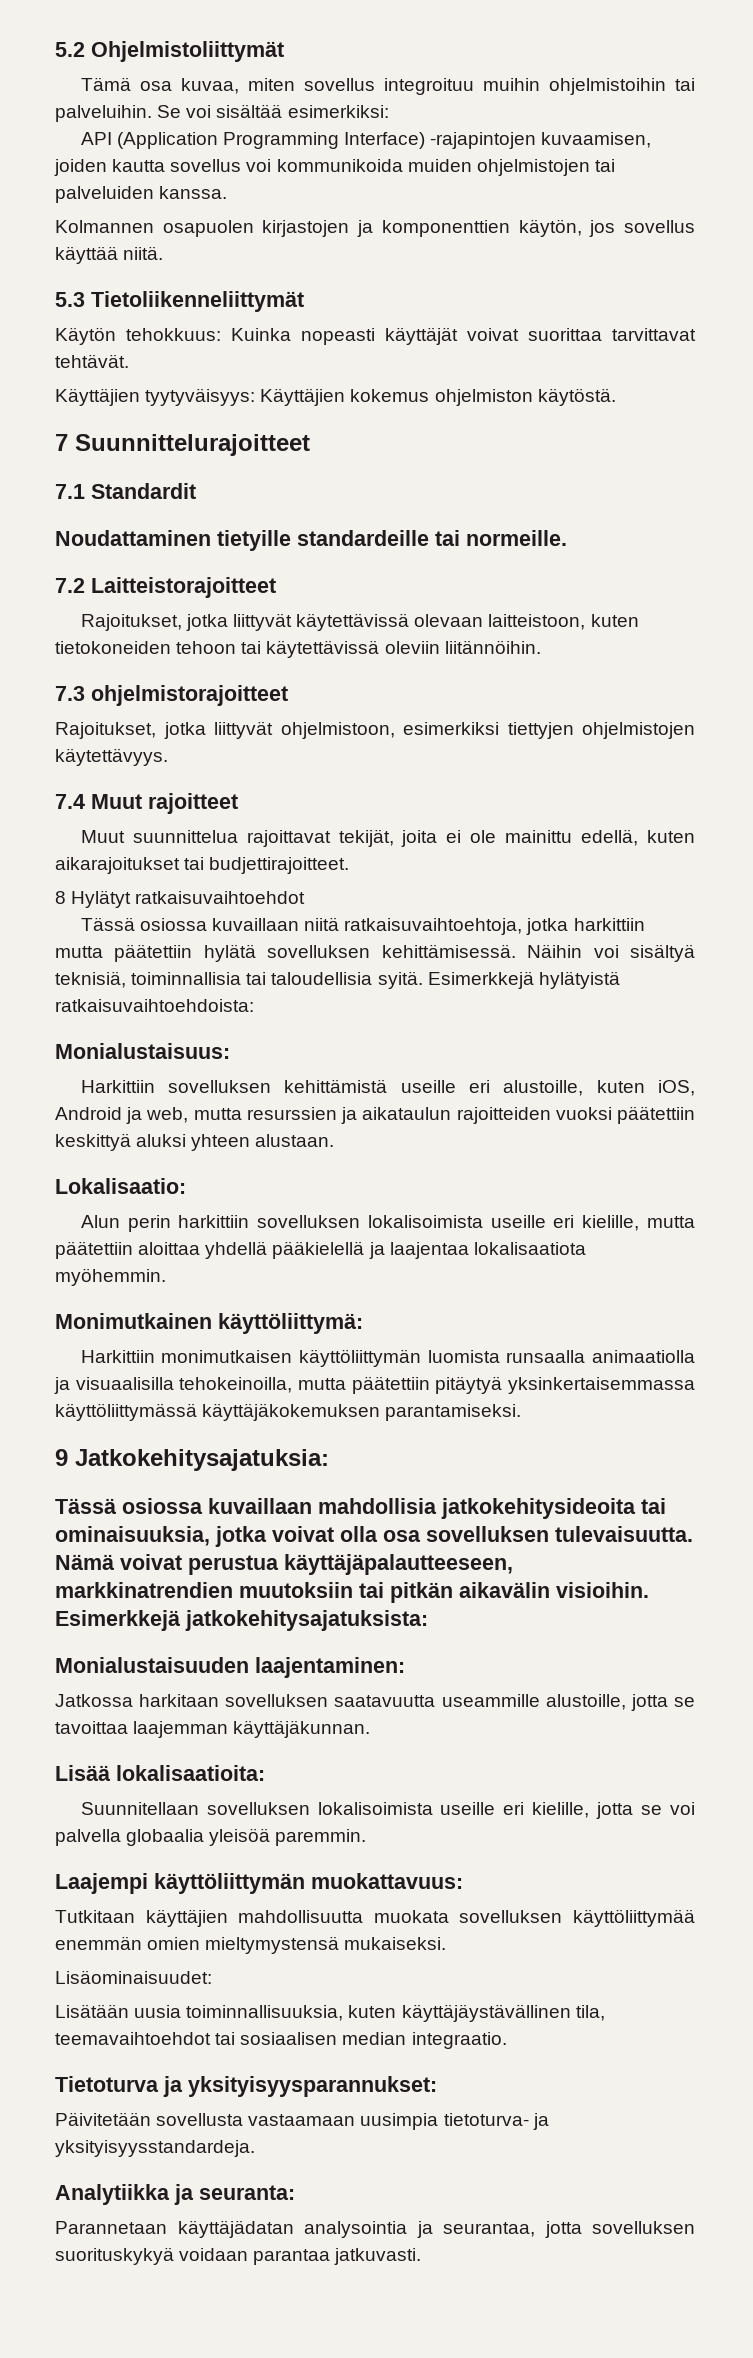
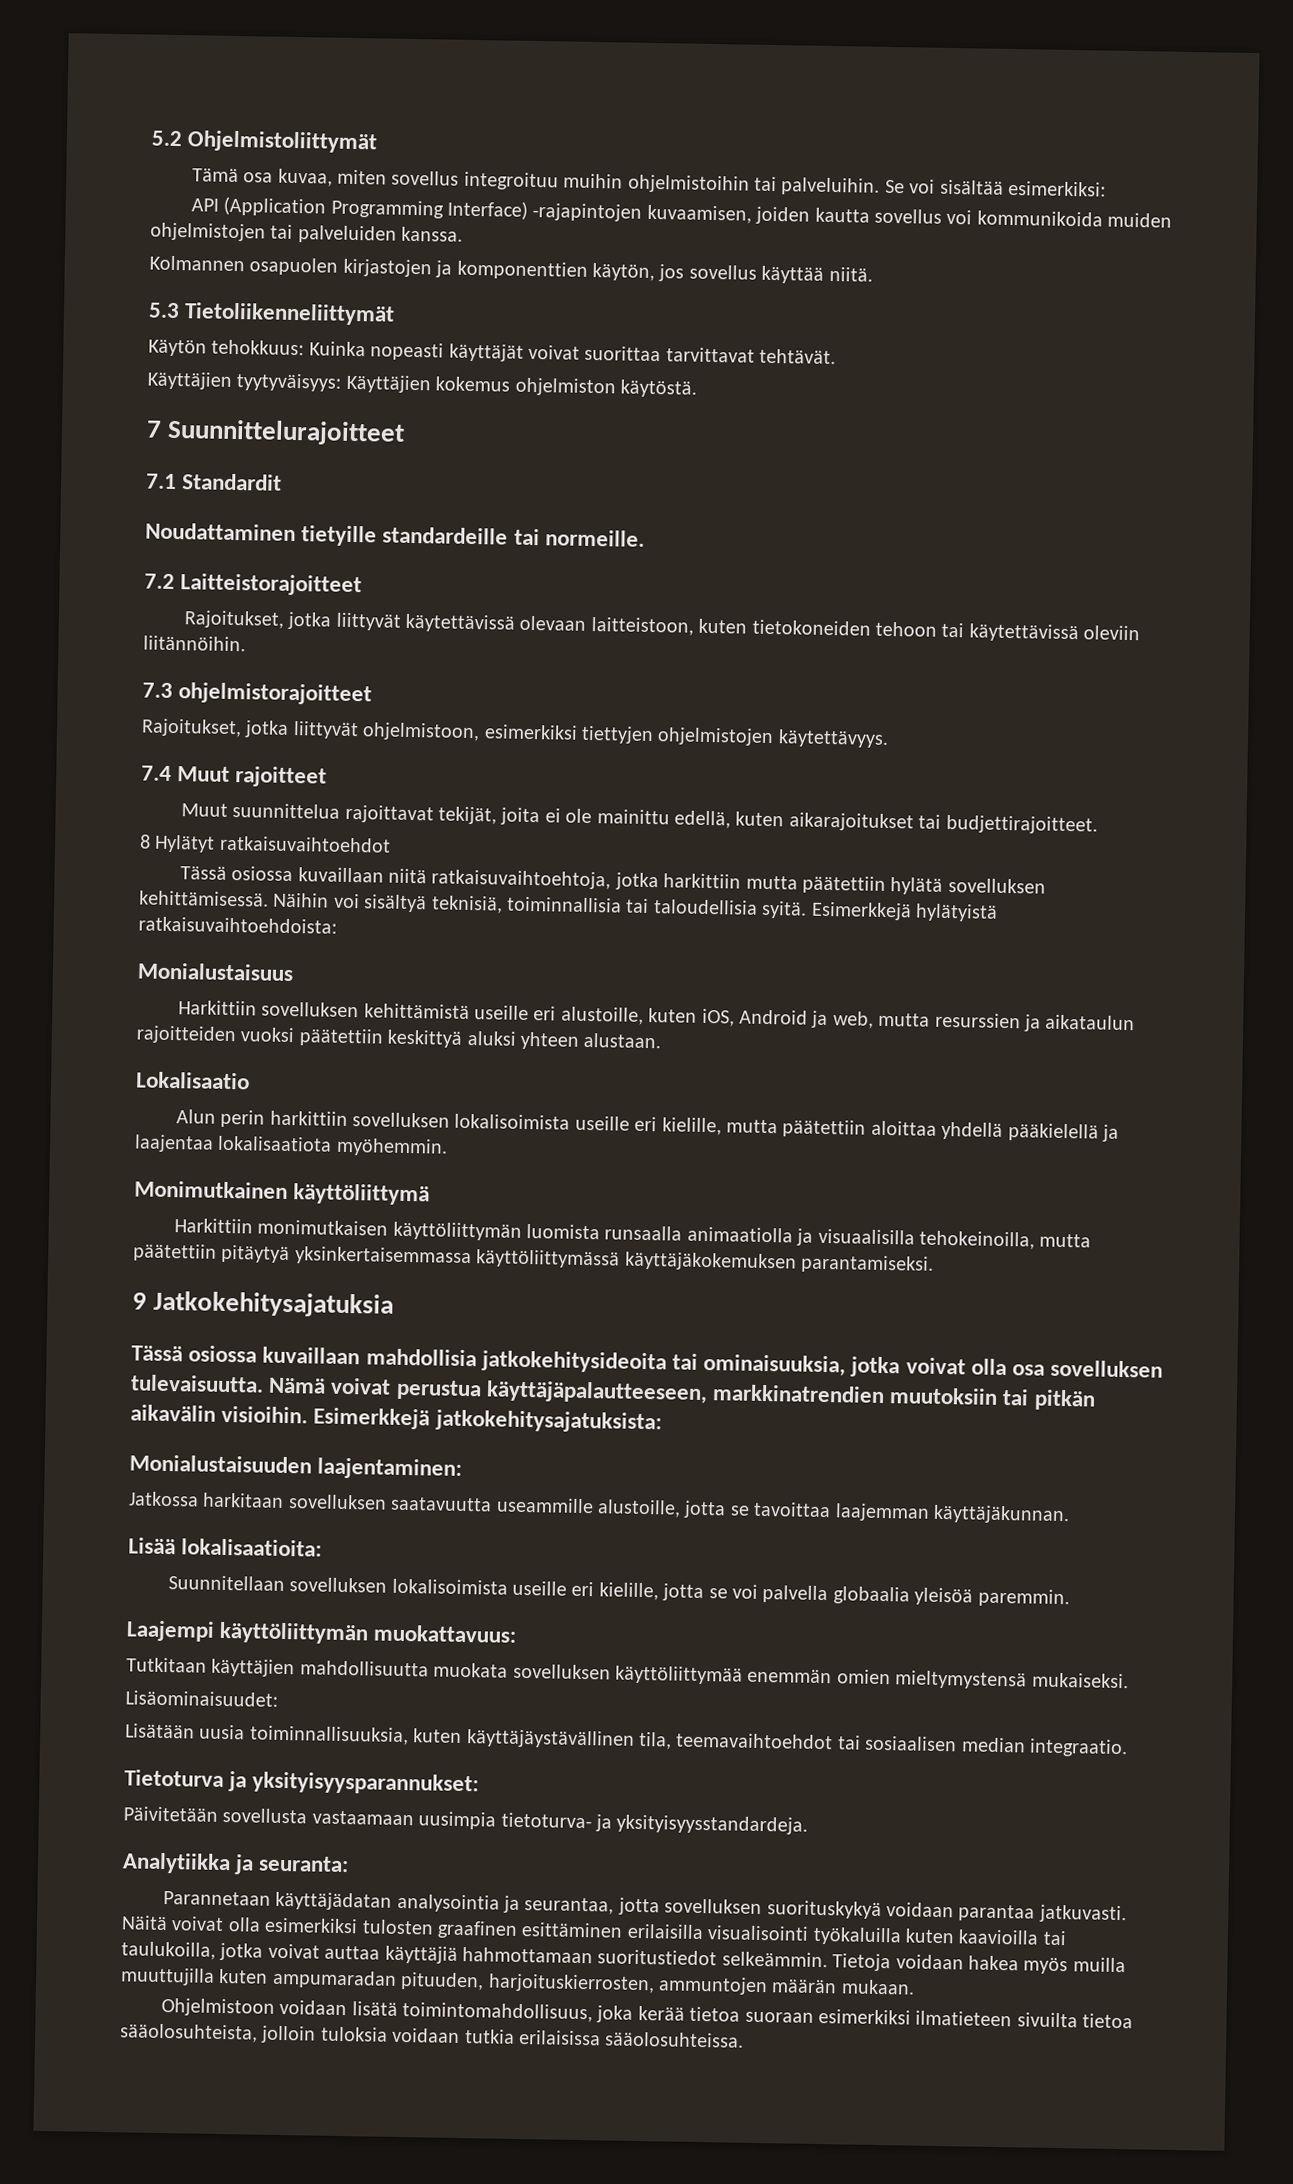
- Monialustaisuus:
+ Monialustaisuus
- Lokalisaatio:
+ Lokalisaatio
- Monimutkainen käyttöliittymä:
+ Monimutkainen käyttöliittymä
- 9 Jatkokehitysajatuksia:
+ 9 Jatkokehitysajatuksia
+ Näitä voivat olla esimerkiksi tulosten graafinen esittäminen erilaisilla visualisointi työkaluilla kuten kaavioilla tai taulukoilla, jotka voivat auttaa käyttäjiä hahmottamaan suoritustiedot selkeämmin. Tietoja voidaan hakea myös muilla muuttujilla kuten ampumaradan pituuden, harjoituskierrosten, ammuntojen määrän mukaan.
+ Ohjelmistoon voidaan lisätä toimintomahdollisuus, joka kerää tietoa suoraan esimerkiksi ilmatieteen sivuilta tietoa sääolosuhteista, jolloin tuloksia voidaan tutkia erilaisissa sääolosuhteissa.

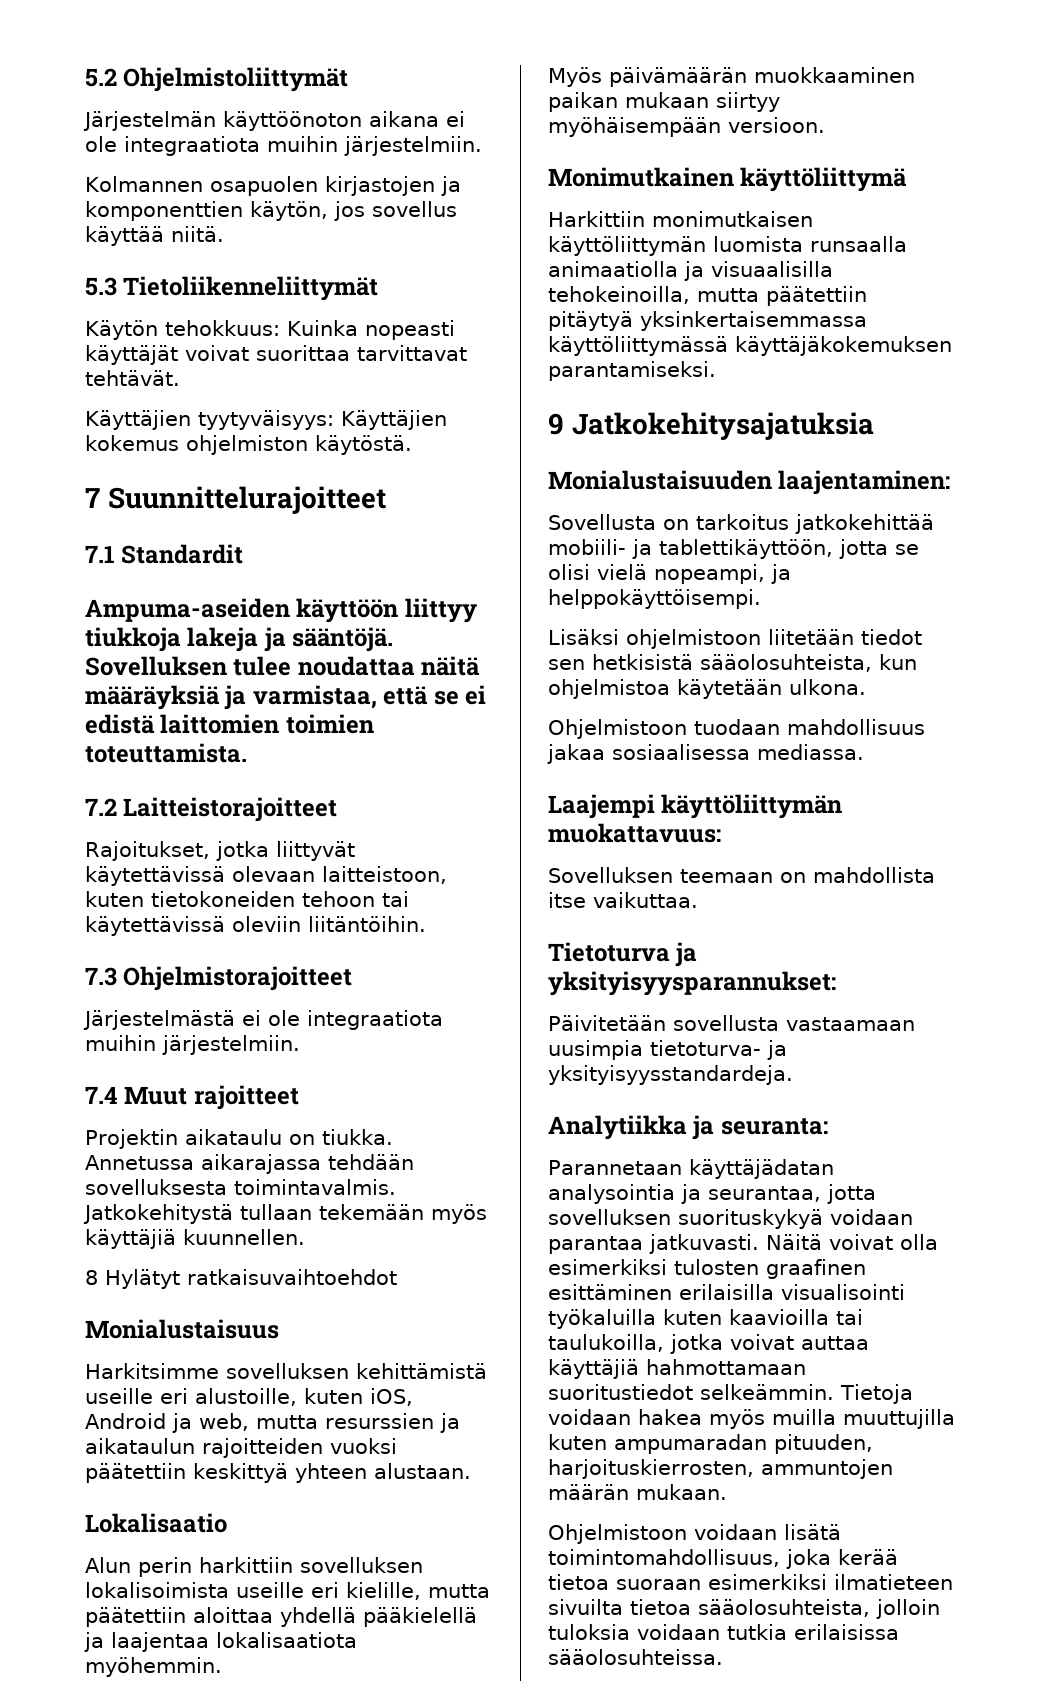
- Tämä osa kuvaa, miten sovellus integroituu muihin ohjelmistoihin tai palveluihin. Se voi sisältää esimerkiksi:
- API (Application Programming Interface) -rajapintojen kuvaamisen, joiden kautta sovellus voi kommunikoida muiden ohjelmistojen tai palveluiden kanssa.
+ Järjestelmän käyttöönoton aikana ei ole integraatiota muihin järjestelmiin.
- Noudattaminen tietyille standardeille tai normeille.
+ Ampuma-aseiden käyttöön liittyy tiukkoja lakeja ja sääntöjä. Sovelluksen tulee noudattaa näitä määräyksiä ja varmistaa, että se ei edistä laittomien toimien toteuttamista.
- Rajoitukset, jotka liittyvät käytettävissä olevaan laitteistoon, kuten tietokoneiden tehoon tai käytettävissä oleviin liitännöihin.
+ Rajoitukset, jotka liittyvät käytettävissä olevaan laitteistoon, kuten tietokoneiden tehoon tai käytettävissä oleviin liitäntöihin.
- 7.3 ohjelmistorajoitteet
- Rajoitukset, jotka liittyvät ohjelmistoon, esimerkiksi tiettyjen ohjelmistojen käytettävyys.
+ 7.3 Ohjelmistorajoitteet
+ Järjestelmästä ei ole integraatiota muihin järjestelmiin.
  7.4 Muut rajoitteet
- Muut suunnittelua rajoittavat tekijät, joita ei ole mainittu edellä, kuten aikarajoitukset tai budjettirajoitteet.
+ Projektin aikataulu on tiukka. Annetussa aikarajassa tehdään sovelluksesta toimintavalmis. Jatkokehitystä tullaan tekemään myös käyttäjiä kuunnellen.
  8 Hylätyt ratkaisuvaihtoehdot
- Tässä osiossa kuvaillaan niitä ratkaisuvaihtoehtoja, jotka harkittiin mutta päätettiin hylätä sovelluksen kehittämisessä. Näihin voi sisältyä teknisiä, toiminnallisia tai taloudellisia syitä. Esimerkkejä hylätyistä ratkaisuvaihtoehdoista:
- Harkittiin sovelluksen kehittämistä useille eri alustoille, kuten iOS, Android ja web, mutta resurssien ja aikataulun rajoitteiden vuoksi päätettiin keskittyä aluksi yhteen alustaan.
+ Harkitsimme sovelluksen kehittämistä useille eri alustoille, kuten iOS, Android ja web, mutta resurssien ja aikataulun rajoitteiden vuoksi päätettiin keskittyä yhteen alustaan.
+ Myös päivämäärän muokkaaminen paikan mukaan siirtyy myöhäisempään versioon.
- Tässä osiossa kuvaillaan mahdollisia jatkokehitysideoita tai ominaisuuksia, jotka voivat olla osa sovelluksen tulevaisuutta. Nämä voivat perustua käyttäjäpalautteeseen, markkinatrendien muutoksiin tai pitkän aikavälin visioihin. Esimerkkejä jatkokehitysajatuksista:
  Monialustaisuuden laajentaminen:
- Jatkossa harkitaan sovelluksen saatavuutta useammille alustoille, jotta se tavoittaa laajemman käyttäjäkunnan.
- Lisää lokalisaatioita:
- Suunnitellaan sovelluksen lokalisoimista useille eri kielille, jotta se voi palvella globaalia yleisöä paremmin.
+ Sovellusta on tarkoitus jatkokehittää mobiili- ja tablettikäyttöön, jotta se olisi vielä nopeampi, ja helppokäyttöisempi.
+ Lisäksi ohjelmistoon liitetään tiedot sen hetkisistä sääolosuhteista, kun ohjelmistoa käytetään ulkona.
+ Ohjelmistoon tuodaan mahdollisuus jakaa sosiaalisessa mediassa.
  Laajempi käyttöliittymän muokattavuus:
- Tutkitaan käyttäjien mahdollisuutta muokata sovelluksen käyttöliittymää enemmän omien mieltymystensä mukaiseksi.
- Lisäominaisuudet:
- Lisätään uusia toiminnallisuuksia, kuten käyttäjäystävällinen tila, teemavaihtoehdot tai sosiaalisen median integraatio.
+ Sovelluksen teemaan on mahdollista itse vaikuttaa.

